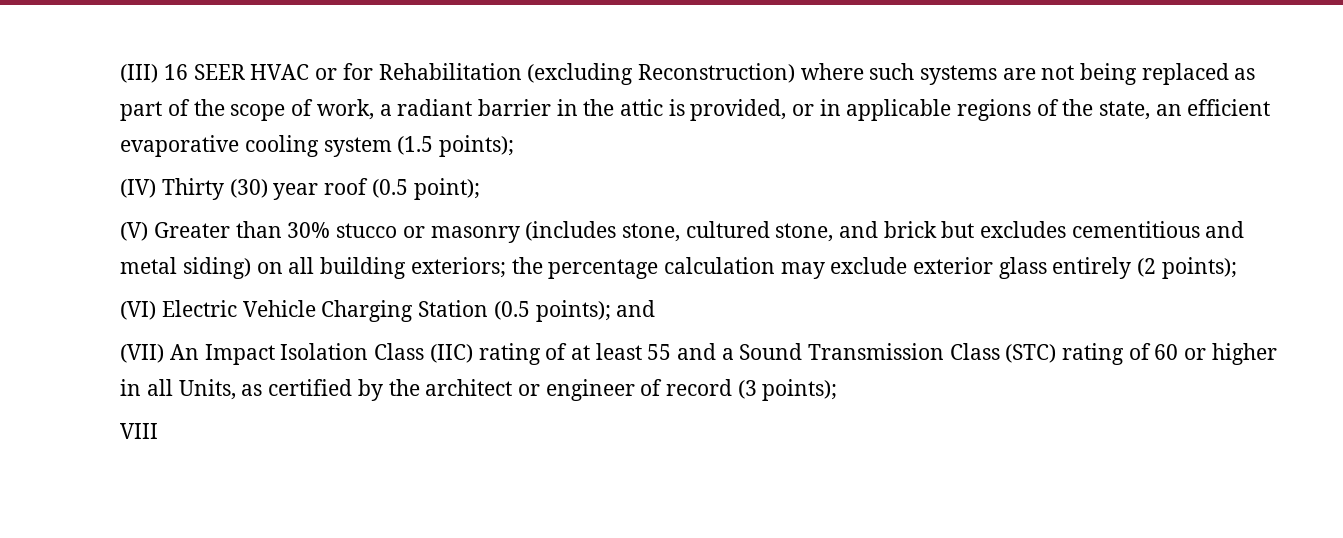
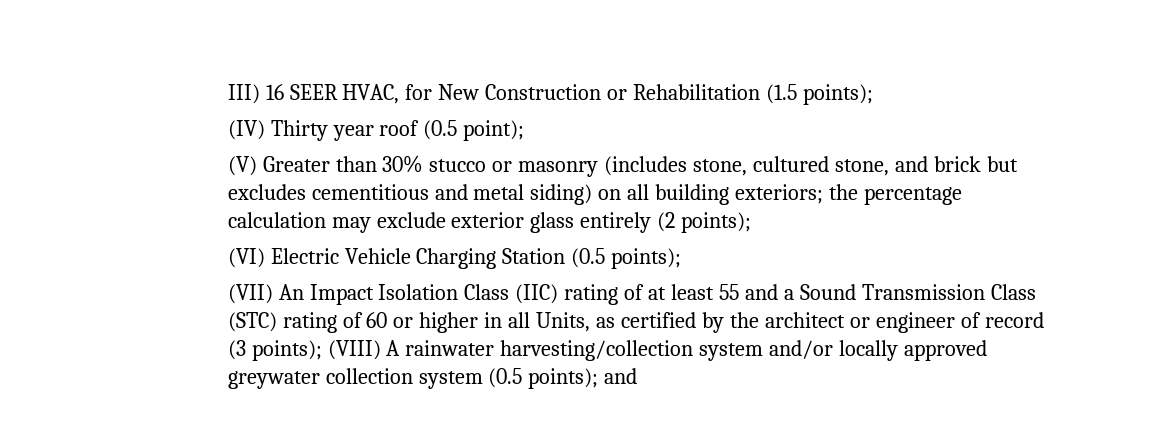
- (III) 16 SEER HVAC or for Rehabilitation (excluding Reconstruction) where such systems are not being replaced as part of the scope of work, a radiant barrier in the attic is provided, or in applicable regions of the state, an efficient evaporative cooling system (1.5 points);
+ III) 16 SEER HVAC, for New Construction or Rehabilitation (1.5 points);
- (IV) Thirty (30) year roof (0.5 point);
+ (IV) Thirty year roof (0.5 point);
- (VI) Electric Vehicle Charging Station (0.5 points); and
+ (VI) Electric Vehicle Charging Station (0.5 points);
- (VII) An Impact Isolation Class (IIC) rating of at least 55 and a Sound Transmission Class (STC) rating of 60 or higher in all Units, as certified by the architect or engineer of record (3 points);
- VIII
+ (VII) An Impact Isolation Class (IIC) rating of at least 55 and a Sound Transmission Class (STC) rating of 60 or higher in all Units, as certified by the architect or engineer of record (3 points); (VIII) A rainwater harvesting/collection system and/or locally approved greywater collection system (0.5 points); and

